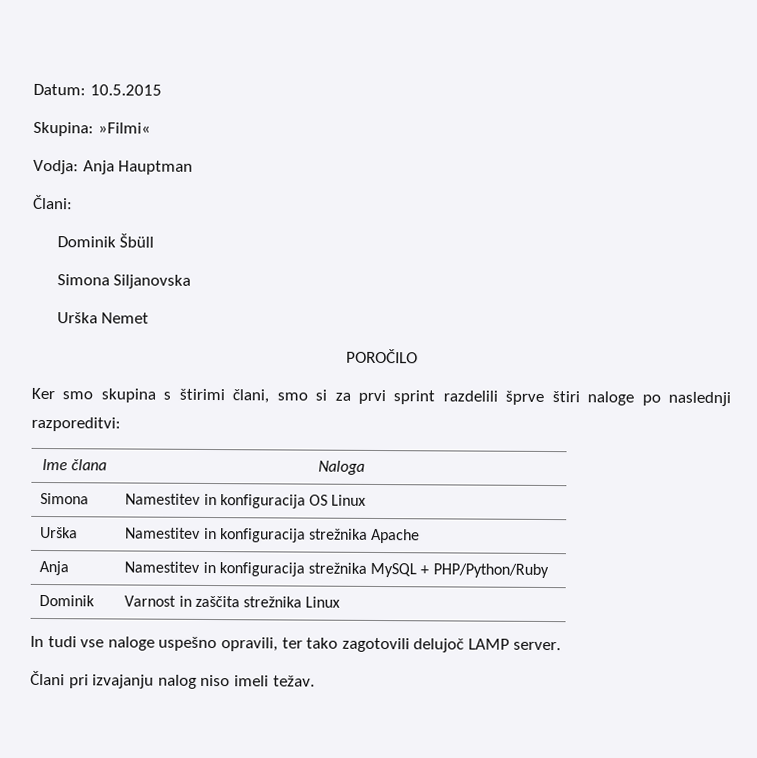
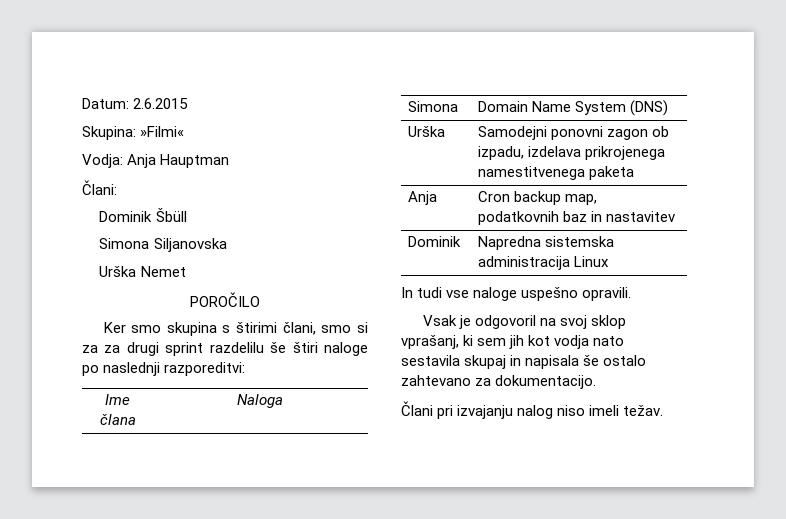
- Datum: 10.5.2015
+ Datum: 2.6.2015
- Ker smo skupina s štirimi člani, smo si za prvi sprint razdelili šprve štiri naloge po naslednji razporeditvi:
+ Ker smo skupina s štirimi člani, smo si za za drugi sprint razdelilu še štiri naloge po naslednji razporeditvi:
- Simona | Namestitev in konfiguracija OS Linux
- Urška | Namestitev in konfiguracija strežnika Apache
- Anja | Namestitev in konfiguracija strežnika MySQL + PHP/Python/Ruby
- Dominik | Varnost in zaščita strežnika Linux
+ Simona | Domain Name System (DNS)
+ Urška | Samodejni ponovni zagon ob izpadu, izdelava prikrojenega namestitvenega paketa
+ Anja | Cron backup map, podatkovnih baz in nastavitev
+ Dominik | Napredna sistemska administracija Linux
- In tudi vse naloge uspešno opravili, ter tako zagotovili delujoč LAMP server.
+ In tudi vse naloge uspešno opravili.
+ Vsak je odgovoril na svoj sklop vprašanj, ki sem jih kot vodja nato sestavila skupaj in napisala še ostalo zahtevano za dokumentacijo.

